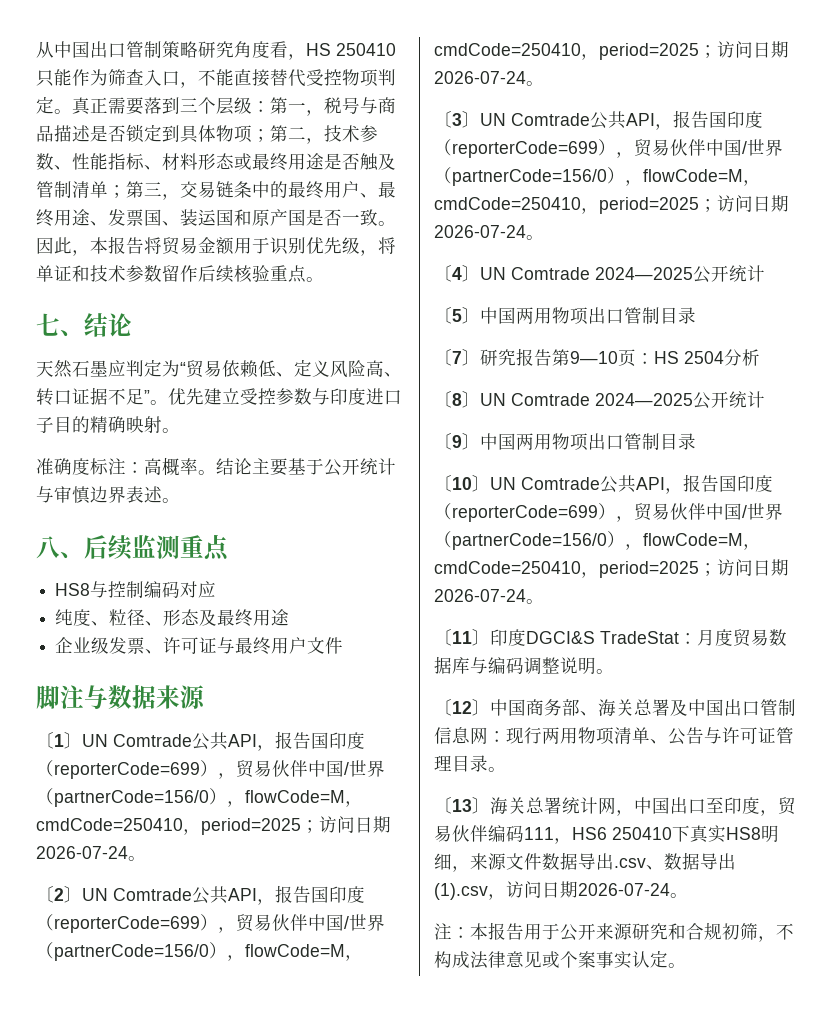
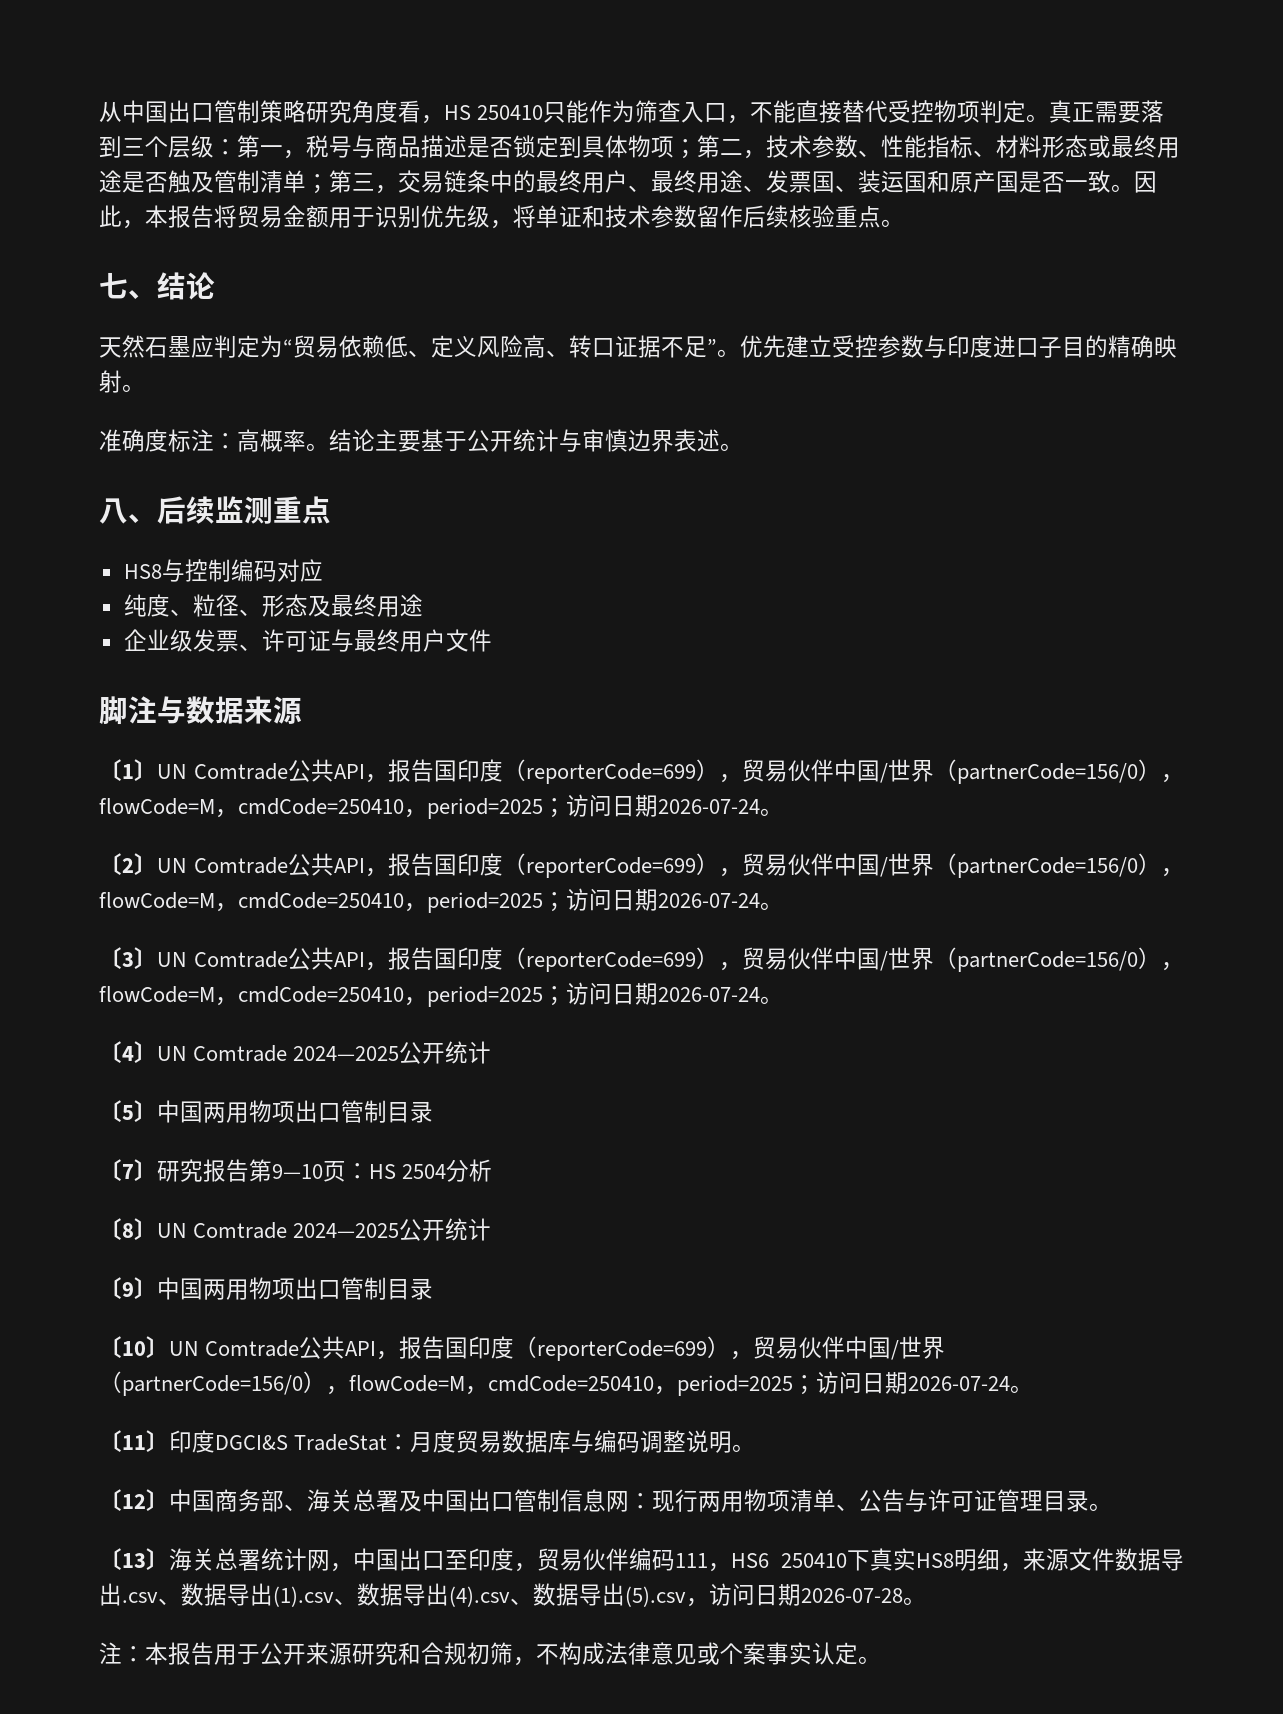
- 〔13〕海关总署统计网，中国出口至印度，贸易伙伴编码111，HS6 250410下真实HS8明细，来源文件数据导出.csv、数据导出(1).csv，访问日期2026-07-24。
+ 〔13〕海关总署统计网，中国出口至印度，贸易伙伴编码111，HS6 250410下真实HS8明细，来源文件数据导出.csv、数据导出(1).csv、数据导出(4).csv、数据导出(5).csv，访问日期2026-07-28。

